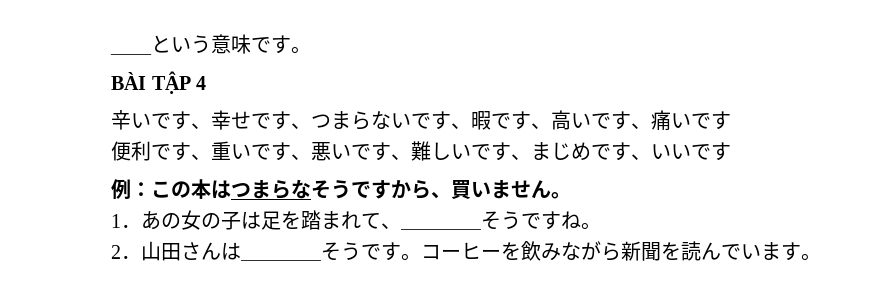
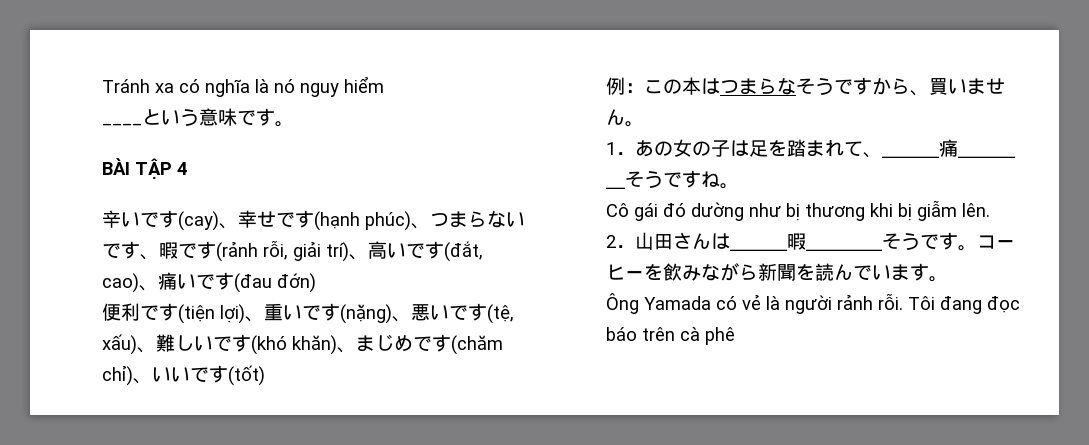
+ Tránh xa có nghĩa là nó nguy hiểm
- 辛いです、幸せです、つまらないです、暇です、高いです、痛いです
+ 辛いです(cay)、幸せです(hạnh phúc)、つまらないです、暇です(rảnh rỗi, giải trí)、高いです(đắt, cao)、痛いです(đau đớn)
- 便利です、重いです、悪いです、難しいです、まじめです、いいです
+ 便利です(tiện lợi)、重いです(nặng)、悪いです(tệ, xấu)、難しいです(khó khăn)、まじめです(chăm chỉ)、いいです(tốt)
- 1．あの女の子は足を踏まれて、＿＿＿＿そうですね。
+ 1．あの女の子は足を踏まれて、＿＿＿痛＿＿＿＿そうですね。
+ Cô gái đó dường như bị thương khi bị giẫm lên.
- 2．山田さんは＿＿＿＿そうです。
+ 2．山田さんは＿＿＿暇＿＿＿＿そうです。
+ Ông Yamada có vẻ là người rảnh rỗi. Tôi đang đọc báo trên cà phê

